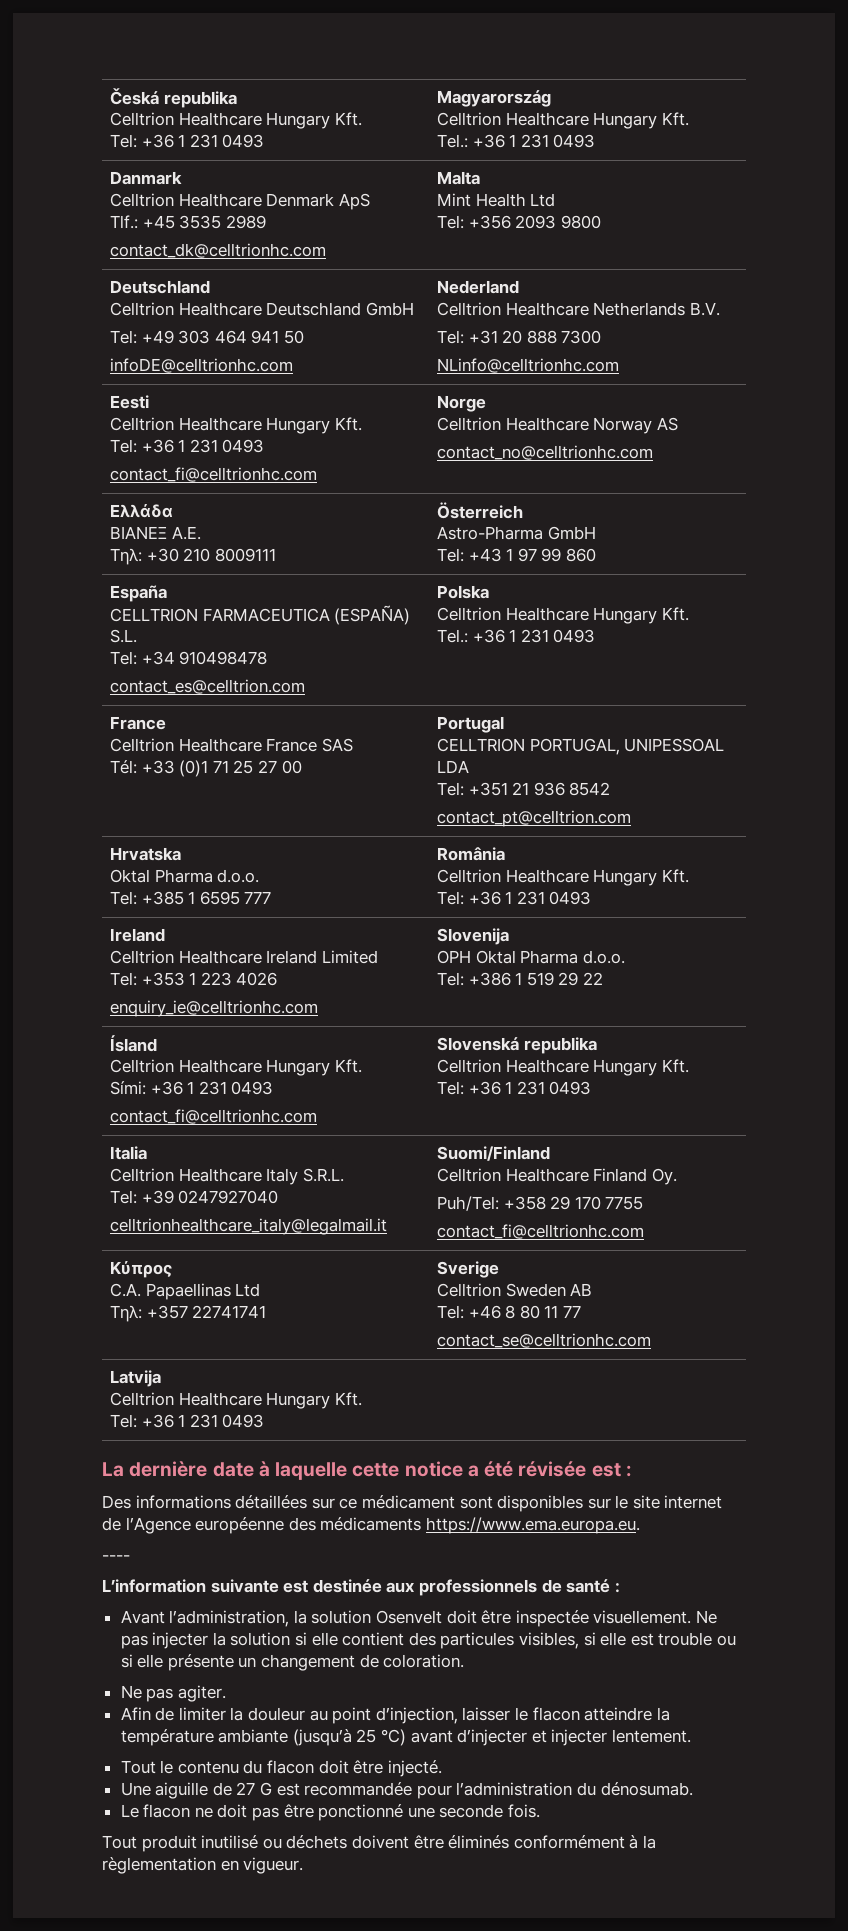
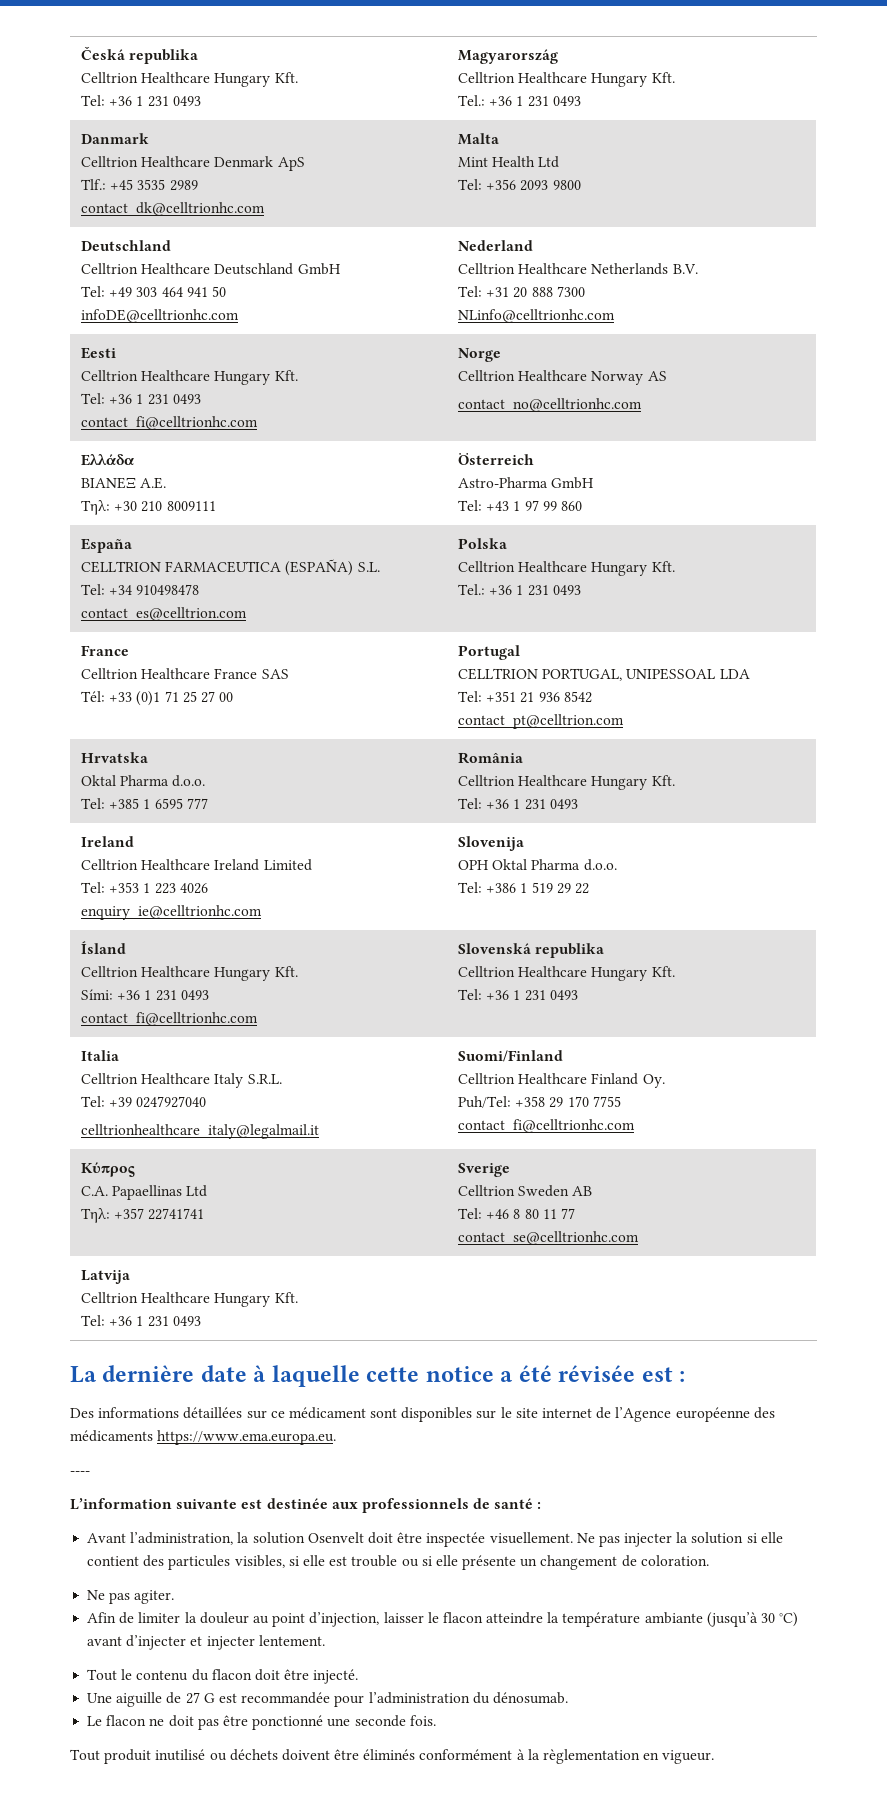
- Afin de limiter la douleur au point d’injection, laisser le flacon atteindre la température ambiante (jusqu’à 25 °C) avant d’injecter et injecter lentement.
+ Afin de limiter la douleur au point d’injection, laisser le flacon atteindre la température ambiante (jusqu’à 30 °C) avant d’injecter et injecter lentement.

